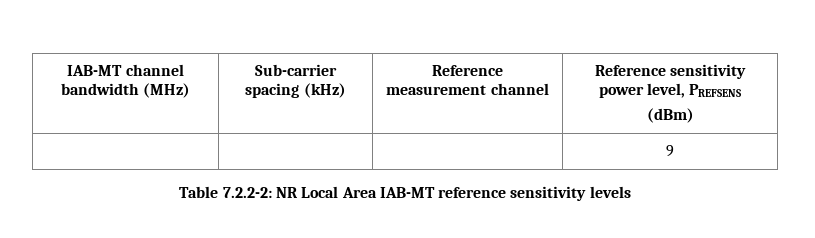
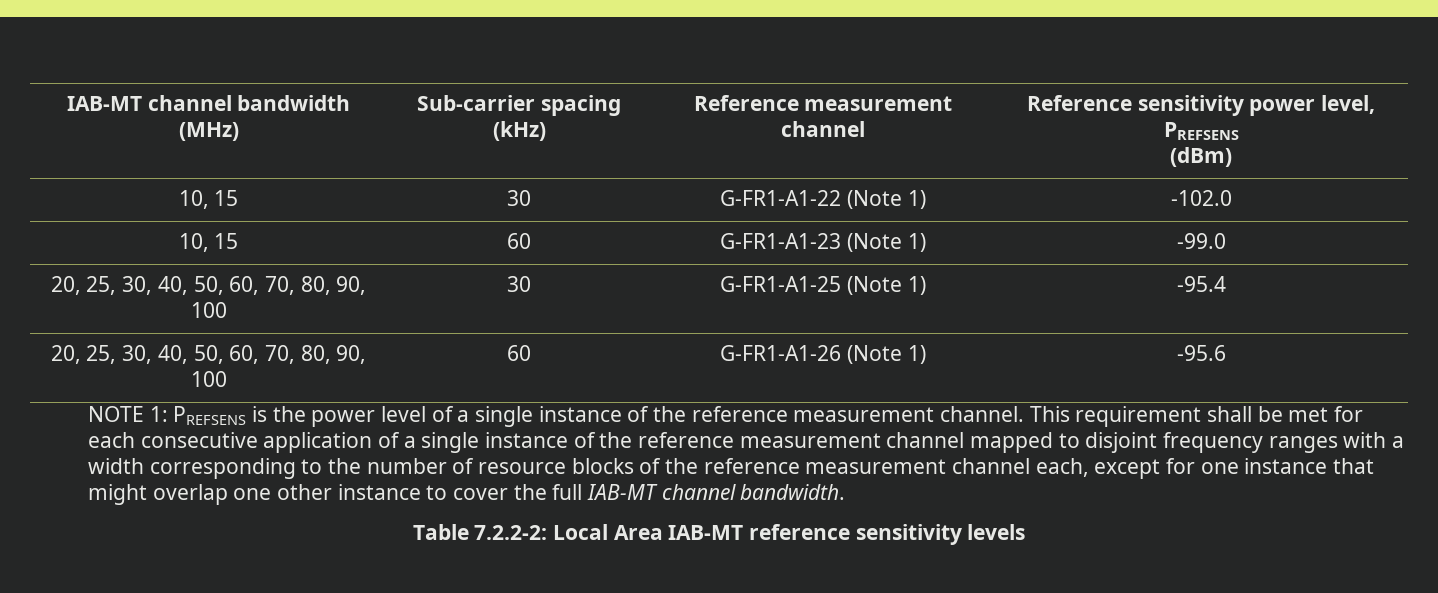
- | | | 9
+ 10, 15 | 30 | G-FR1-A1-22 (Note 1) | -102.0
+ 10, 15 | 60 | G-FR1-A1-23 (Note 1) | -99.0
+ 20, 25, 30, 40, 50, 60, 70, 80, 90, 100 | 30 | G-FR1-A1-25 (Note 1) | -95.4
+ 20, 25, 30, 40, 50, 60, 70, 80, 90, 100 | 60 | G-FR1-A1-26 (Note 1) | -95.6
+ NOTE 1: PREFSENS is the power level of a single instance of the reference measurement channel. This requirement shall be met for each consecutive application of a single instance of the reference measurement channel mapped to disjoint frequency ranges with a width corresponding to the number of resource blocks of the reference measurement channel each, except for one instance that might overlap one other instance to cover the full IAB-MT channel bandwidth.
- Table 7.2.2-2: NR Local Area IAB-MT reference sensitivity levels
+ Table 7.2.2-2: Local Area IAB-MT reference sensitivity levels

